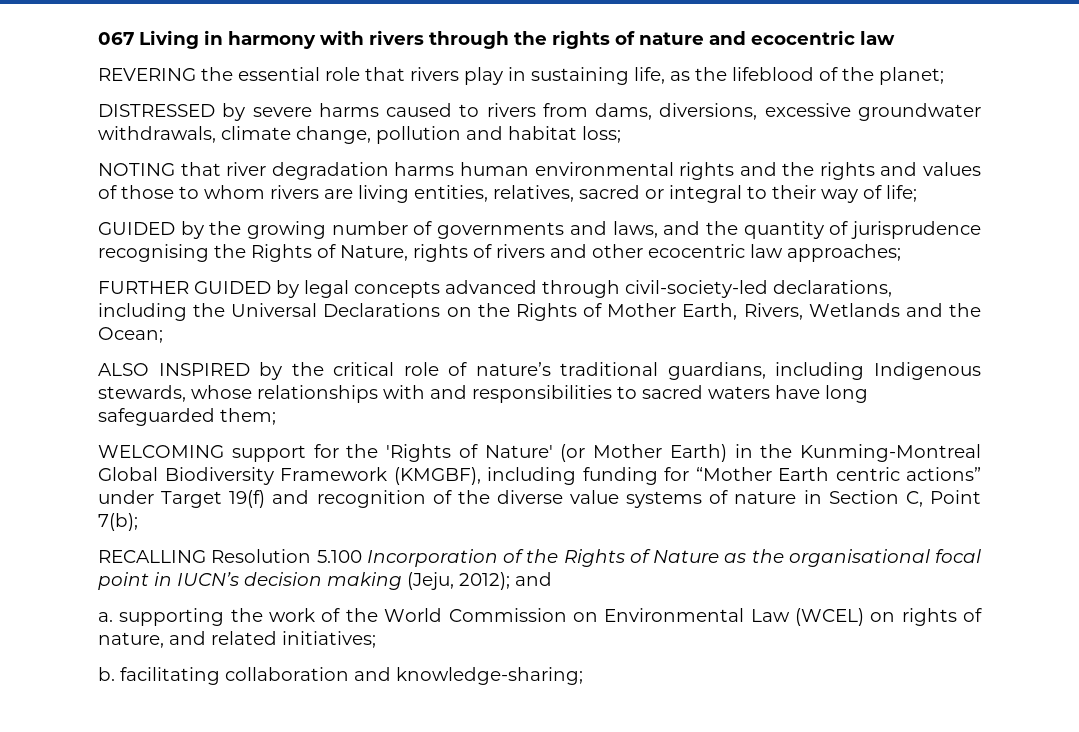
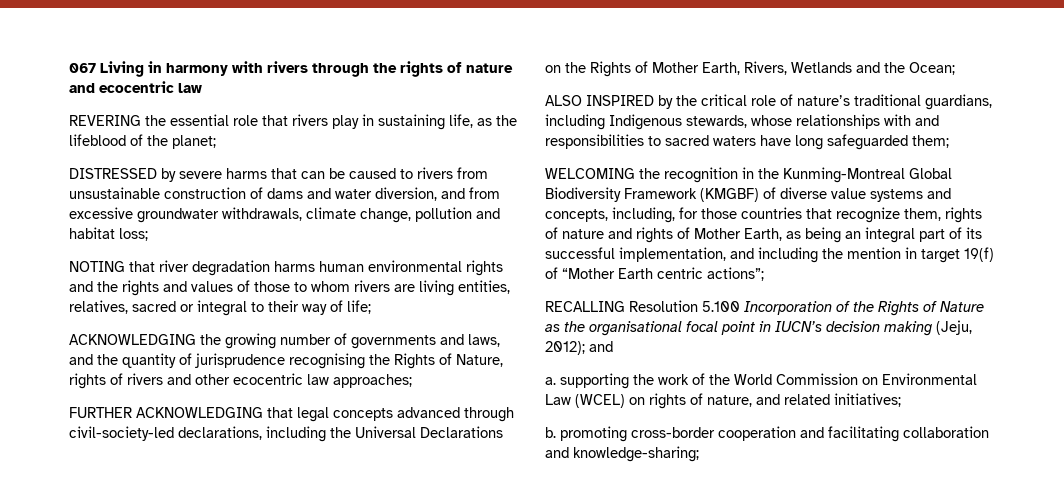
- DISTRESSED by severe harms caused to rivers from dams, diversions, excessive groundwater withdrawals, climate change, pollution and habitat loss;
+ DISTRESSED by severe harms that can be caused to rivers from unsustainable construction of dams and water diversion, and from excessive groundwater withdrawals, climate change, pollution and habitat loss;
- GUIDED by the growing number of governments and laws, and the quantity of jurisprudence recognising the Rights of Nature, rights of rivers and other ecocentric law approaches;
+ ACKNOWLEDGING the growing number of governments and laws, and the quantity of jurisprudence recognising the Rights of Nature, rights of rivers and other ecocentric law approaches;
- FURTHER GUIDED by legal concepts advanced through civil-society-led declarations, including the Universal Declarations on the Rights of Mother Earth, Rivers, Wetlands and the Ocean;
+ FURTHER ACKNOWLEDGING that legal concepts advanced through civil-society-led declarations, including the Universal Declarations on the Rights of Mother Earth, Rivers, Wetlands and the Ocean;
- WELCOMING support for the 'Rights of Nature' (or Mother Earth) in the Kunming-Montreal Global Biodiversity Framework (KMGBF), including funding for “Mother Earth centric actions” under Target 19(f) and recognition of the diverse value systems of nature in Section C, Point 7(b);
+ WELCOMING the recognition in the Kunming-Montreal Global Biodiversity Framework (KMGBF) of diverse value systems and concepts, including, for those countries that recognize them, rights of nature and rights of Mother Earth, as being an integral part of its successful implementation, and including the mention in target 19(f) of “Mother Earth centric actions”;
- b. facilitating collaboration and knowledge-sharing;
+ b. promoting cross-border cooperation and facilitating collaboration and knowledge-sharing;

